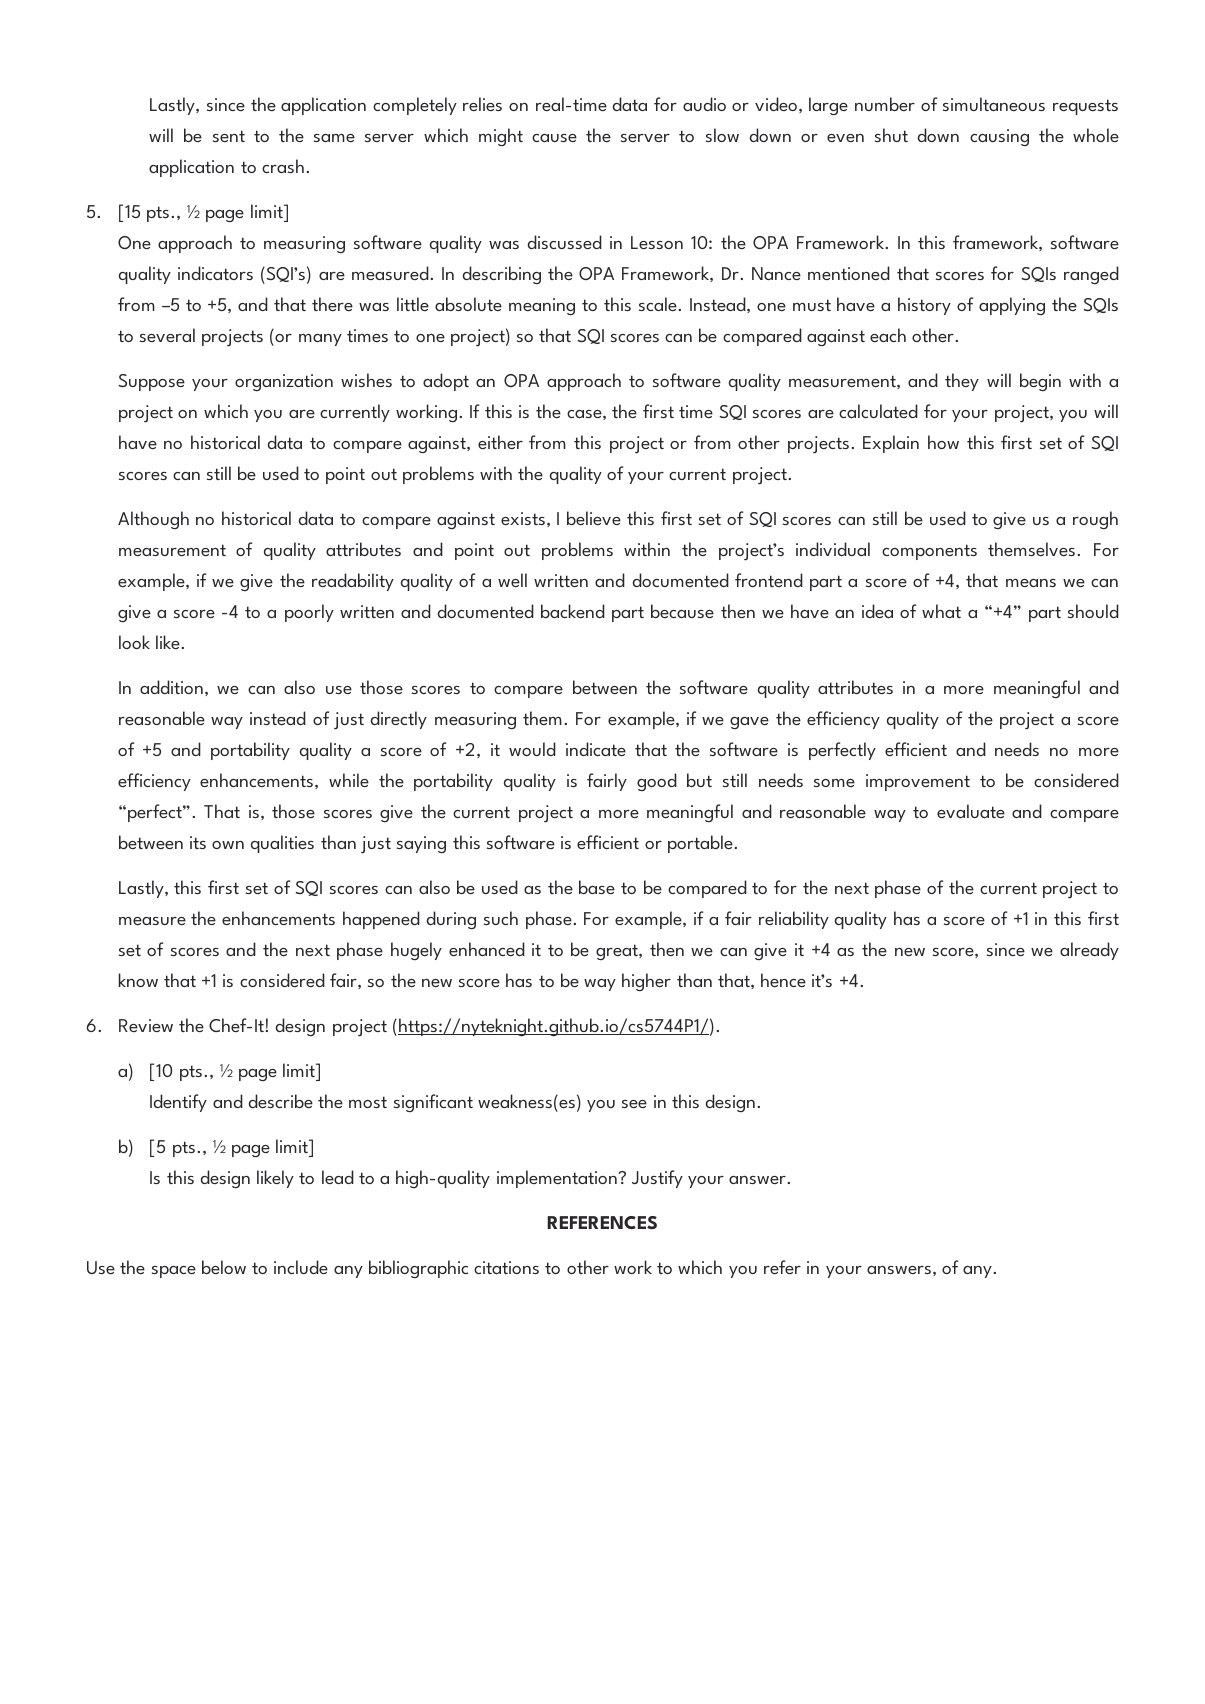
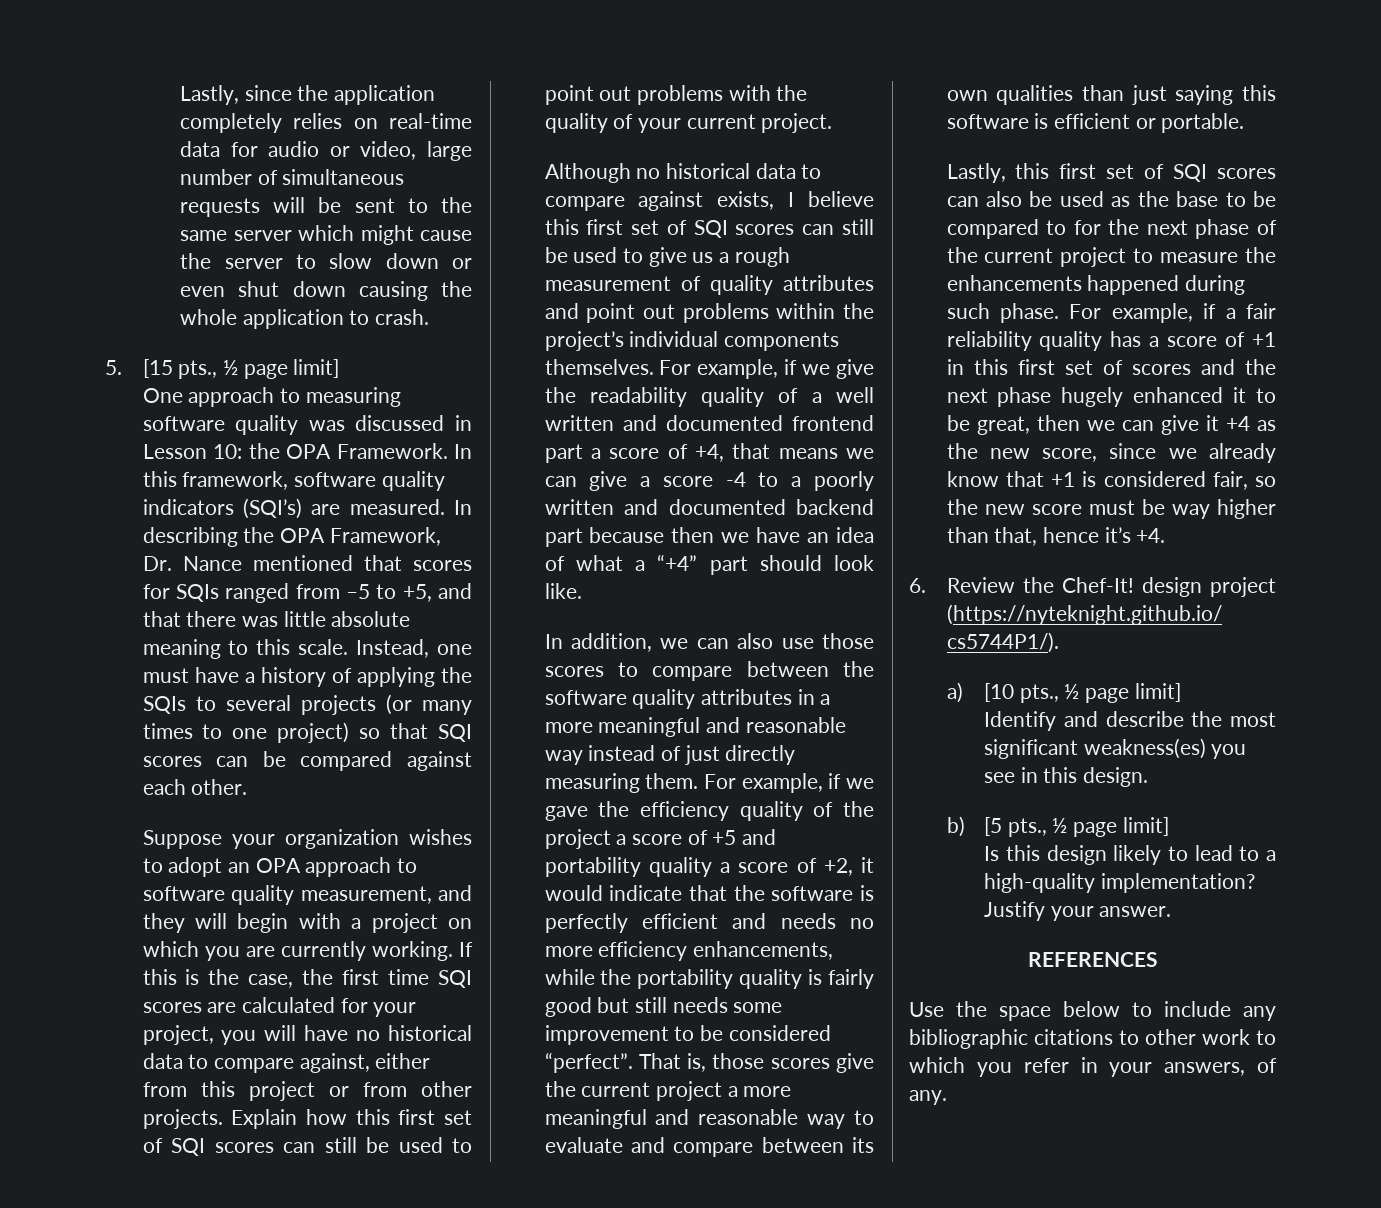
- For example, if a fair reliability quality has a score of +1 in this first set of scores and the next phase hugely enhanced it to be great, then we can give it +4 as the new score, since we already know that +1 is considered fair, so the new score has to be way higher than that, hence it’s +4.
+ For example, if a fair reliability quality has a score of +1 in this first set of scores and the next phase hugely enhanced it to be great, then we can give it +4 as the new score, since we already know that +1 is considered fair, so the new score must be way higher than that, hence it’s +4.

